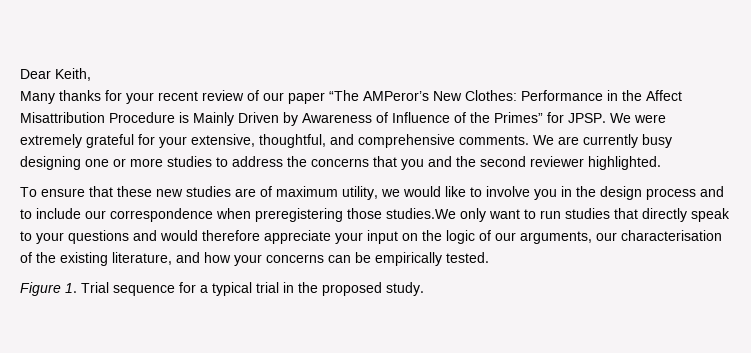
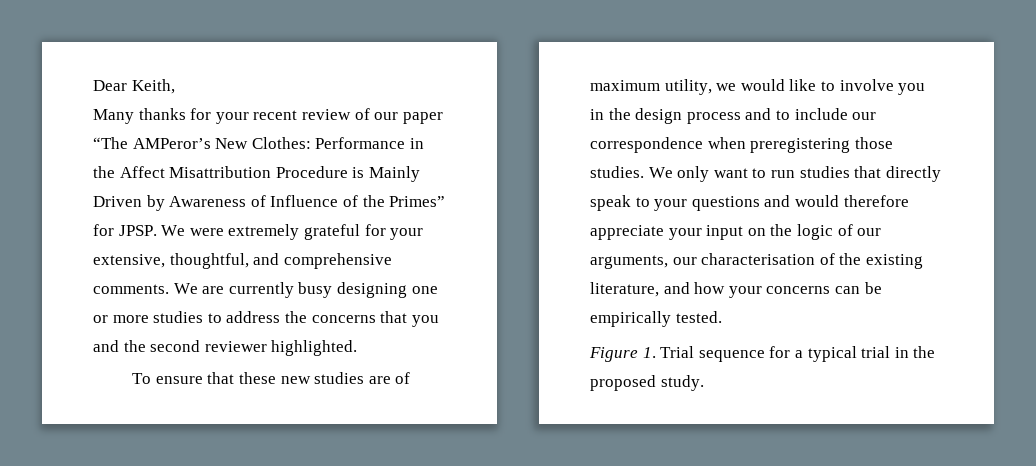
- To ensure that these new studies are of maximum utility, we would like to involve you in the design process and to include our correspondence when preregistering those studies.We only want to run studies that directly speak to your questions and would therefore appreciate your input on the logic of our arguments, our characterisation of the existing literature, and how your concerns can be empirically tested.
+ To ensure that these new studies are of maximum utility, we would like to involve you in the design process and to include our correspondence when preregistering those studies. We only want to run studies that directly speak to your questions and would therefore appreciate your input on the logic of our arguments, our characterisation of the existing literature, and how your concerns can be empirically tested.

